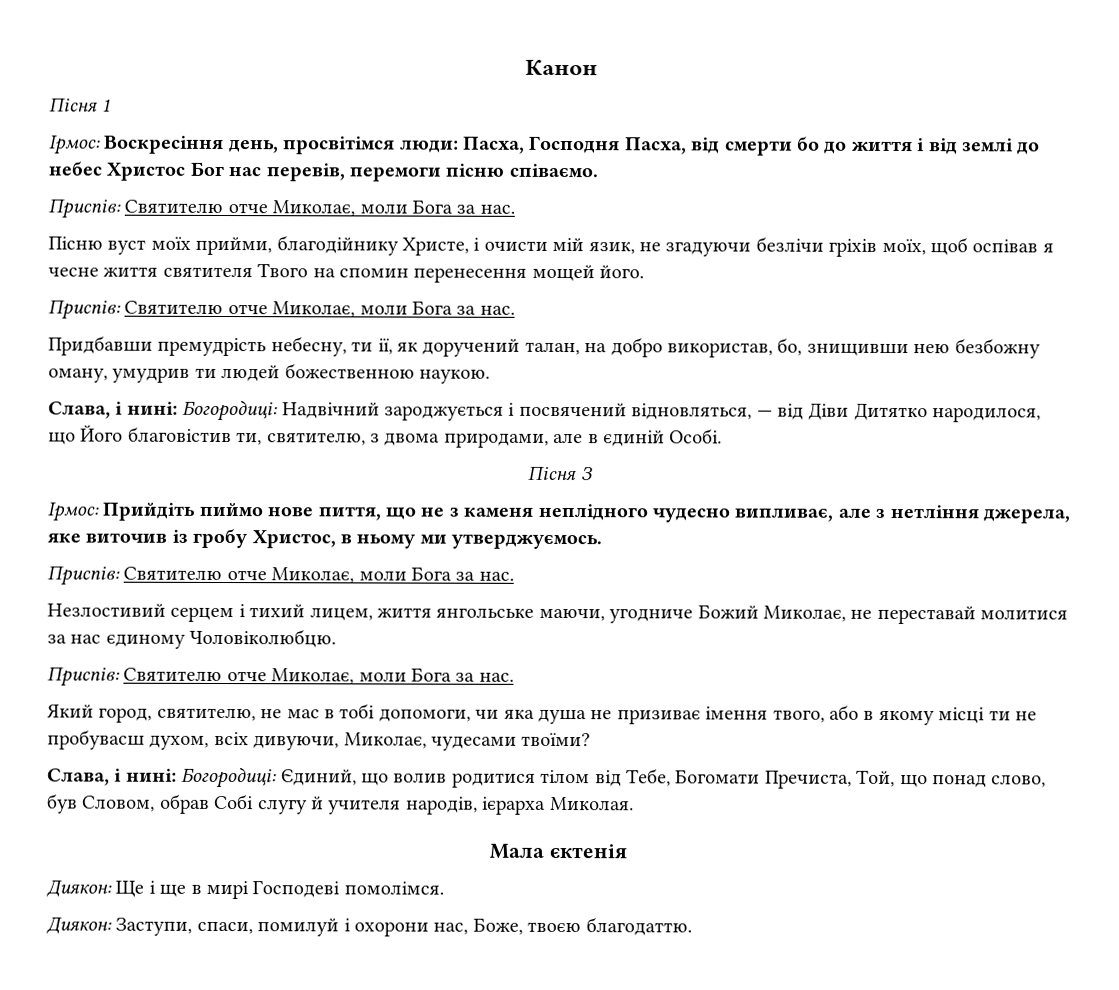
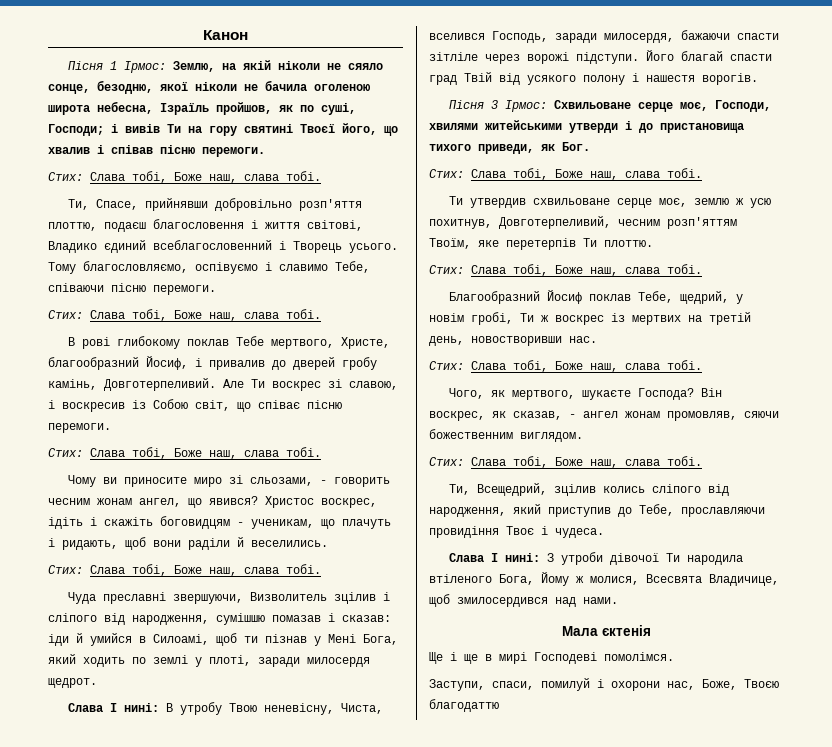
- Пісня 1
- Ірмос: Воскресіння день, просвітімся люди: Пасха, Господня Пасха, від смерти бо до життя і від землі до небес Христос Бог нас перевів, перемоги пісню співаємо.
- Приспів: Святителю отче Миколає, моли Бога за нас.
- Пісню вуст моїх прийми, благодійнику Христе, і очисти мій язик, не згадуючи безлічи гріхів моїх, щоб оспівав я чесне життя святителя Твого на спомин перенесення мощей його.
- Приспів: Святителю отче Миколає, моли Бога за нас.
- Придбавши премудрість небесну, ти ії, як доручений талан, на добро використав, бо, знищивши нею безбожну оману, умудрив ти людей божественною наукою.
- Слава, і нині: Богородиці: Надвічний зароджується і посвячений відновляться, — від Діви Дитятко народилося, що Його благовістив ти, святителю, з двома природами, але в єдиній Особі.
- Пісня З
- Ірмос: Прийдіть пиймо нове пиття, що не з каменя неплідного чудесно випливає, але з нетління джерела, яке виточив із гробу Христос, в ньому ми утверджуємось.
- Приспів: Святителю отче Миколає, моли Бога за нас.
- Незлостивий серцем і тихий лицем, життя янгольське маючи, угодниче Божий Миколає, не переставай молитися за нас єдиному Чоловіколюбцю.
- Приспів: Святителю отче Миколає, моли Бога за нас.
- Який город, святителю, не мас в тобі допомоги, чи яка душа не призиває імення твого, або в якому місці ти не пробувасш духом, всіх дивуючи, Миколає, чудесами твоїми?
- Слава, і нині: Богородиці: Єдиний, що волив родитися тілом від Тебе, Богомати Пречиста, Той, що понад слово, був Словом, обрав Собі слугу й учителя народів, ієрарха Миколая.
+ Пісня 1 Ірмос: Землю, на якій ніколи не сяяло сонце, безодню, якої ніколи не бачила оголеною широта небесна, Ізраїль пройшов, як по суші, Господи; і вивів Ти на гору святині Твоєї його, що хвалив і співав пісню перемоги.
+ Стих: Слава тобі, Боже наш, слава тобі.
+ Ти, Спасе, прийнявши добровільно розп'яття плоттю, подаєш благословення і життя світові, Владико єдиний всеблагословенний і Творець усього. Тому благословляємо, оспівуємо і славимо Тебе, співаючи пісню перемоги.
+ Стих: Слава тобі, Боже наш, слава тобі.
+ В рові глибокому поклав Тебе мертвого, Христе, благообразний Йосиф, і привалив до дверей гробу камінь, Довготерпеливий. Але Ти воскрес зі славою, і воскресив із Собою світ, що співає пісню перемоги.
+ Стих: Слава тобі, Боже наш, слава тобі.
+ Чому ви приносите миро зі сльозами, - говорить чесним жонам ангел, що явився? Христос воскрес, ідіть і скажіть боговидцям - ученикам, що плачуть і ридають, щоб вони раділи й веселились.
+ Стих: Слава тобі, Боже наш, слава тобі.
+ Чуда преславні звершуючи, Визволитель зцілив і сліпого від народження, сумішшю помазав і сказав: іди й умийся в Силоамі, щоб ти пізнав у Мені Бога, який ходить по землі у плоті, заради милосердя щедрот.
+ Слава І нині: В утробу Твою неневісну, Чиста, вселився Господь, заради милосердя, бажаючи спасти зітліле через ворожі підступи. Його благай спасти град Твій від усякого полону і нашестя ворогів.
+ Пісня 3 Ірмос: Схвильоване серце моє, Господи, хвилями житейськими утверди і до пристановища тихого приведи, як Бог.
+ Стих: Слава тобі, Боже наш, слава тобі.
+ Ти утвердив схвильоване серце моє, землю ж усю похитнув, Довготерпеливий, чесним розп'яттям Твоїм, яке перетерпів Ти плоттю.
+ Стих: Слава тобі, Боже наш, слава тобі.
+ Благообразний Йосиф поклав Тебе, щедрий, у новім гробі, Ти ж воскрес із мертвих на третій день, новостворивши нас.
+ Стих: Слава тобі, Боже наш, слава тобі.
+ Чого, як мертвого, шукаєте Господа? Він воскрес, як сказав, - ангел жонам промовляв, сяючи божественним виглядом.
+ Стих: Слава тобі, Боже наш, слава тобі.
+ Ти, Всещедрий, зцілив колись сліпого від народження, який приступив до Тебе, прославляючи провидіння Твоє і чудеса.
+ Слава І нині: З утроби дівочої Ти народила втіленого Бога, Йому ж молися, Всесвята Владичице, щоб змилосердився над нами.
- Диякон: Ще і ще в мирі Господеві помолімся.
+ Ще і ще в мирі Господеві помолімся.
- Диякон: Заступи, спаси, помилуй і охорони нас, Боже, твоєю благодаттю.
+ Заступи, спаси, помилуй і охорони нас, Боже, Твоєю благодаттю

